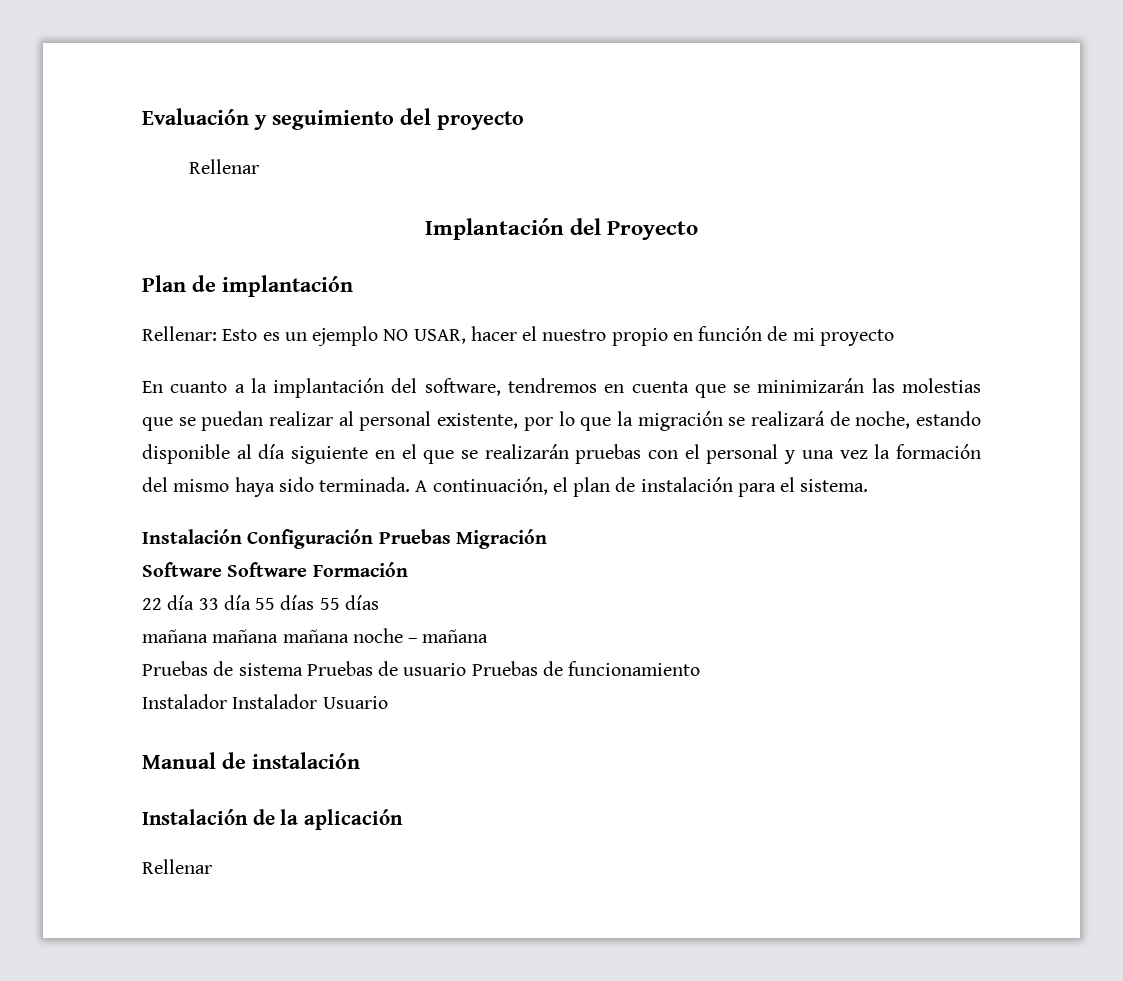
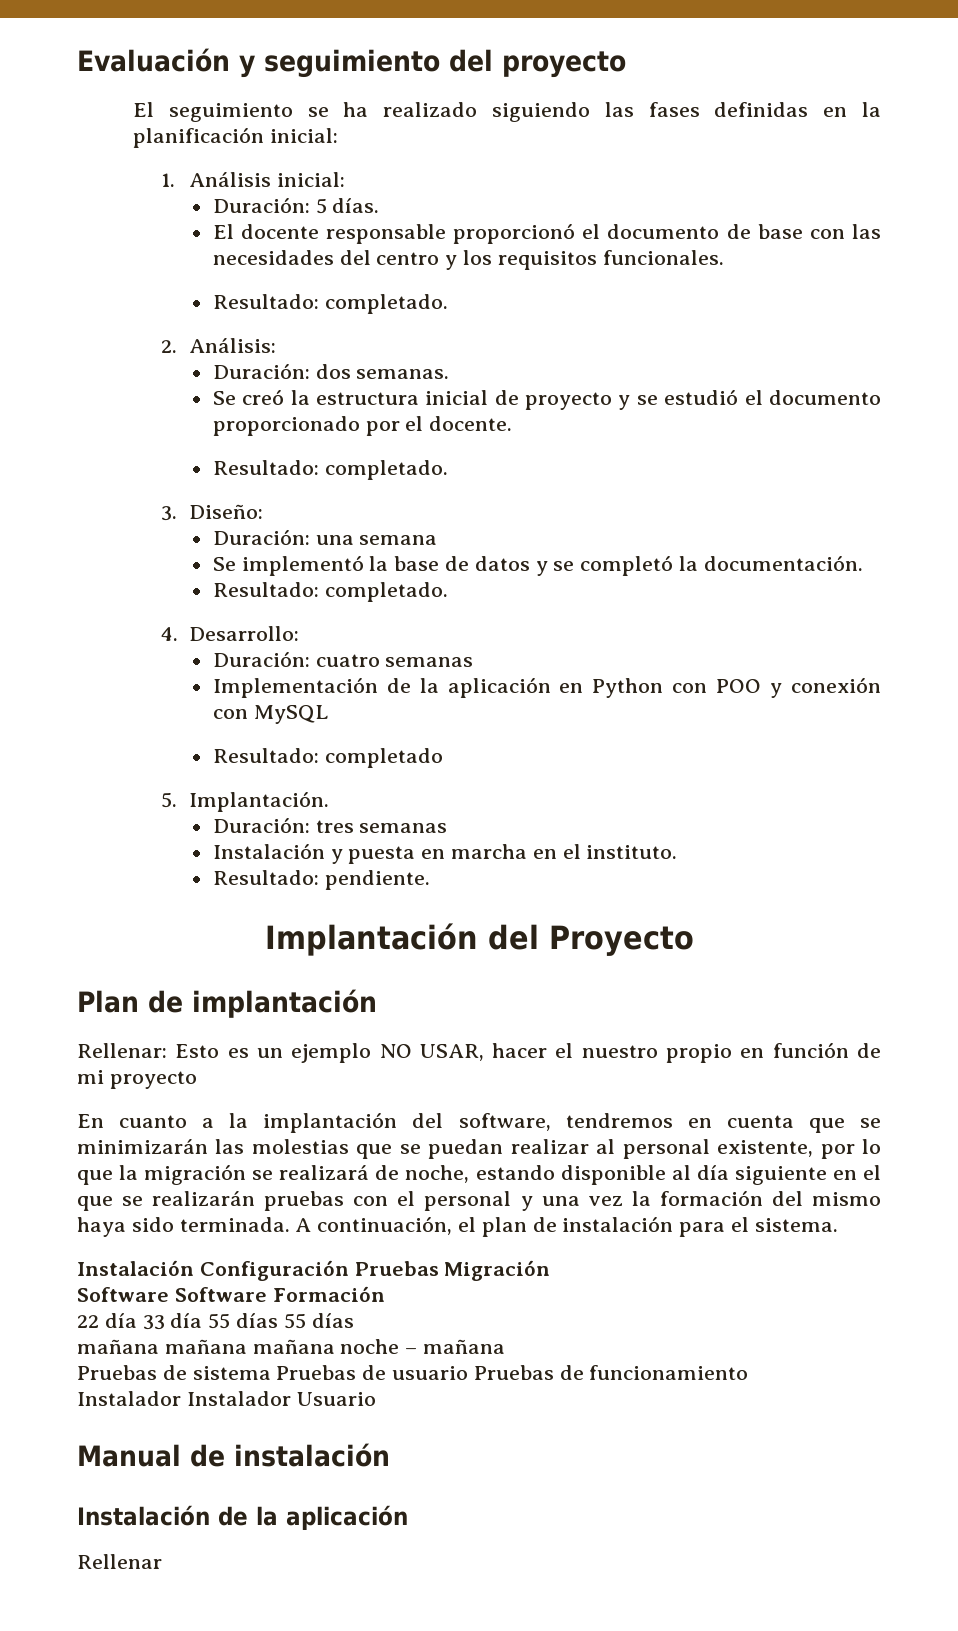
  Evaluación y seguimiento del proyecto
- Rellenar
+ El seguimiento se ha realizado siguiendo las fases definidas en la planificación inicial:
+ 1. Análisis inicial:
+ Duración: 5 días.
+ El docente responsable proporcionó el documento de base con las necesidades del centro y los requisitos funcionales.
+ Resultado: completado.
+ 2. Análisis:
+ Duración: dos semanas.
+ Se creó la estructura inicial de proyecto y se estudió el documento proporcionado por el docente.
+ Resultado: completado.
+ 3. Diseño:
+ Duración: una semana
+ Se implementó la base de datos y se completó la documentación.
+ Resultado: completado.
+ 4. Desarrollo:
+ Duración: cuatro semanas
+ Implementación de la aplicación en Python con POO y conexión con MySQL
+ Resultado: completado
+ 5. Implantación.
+ Duración: tres semanas
+ Instalación y puesta en marcha en el instituto.
+ Resultado: pendiente.

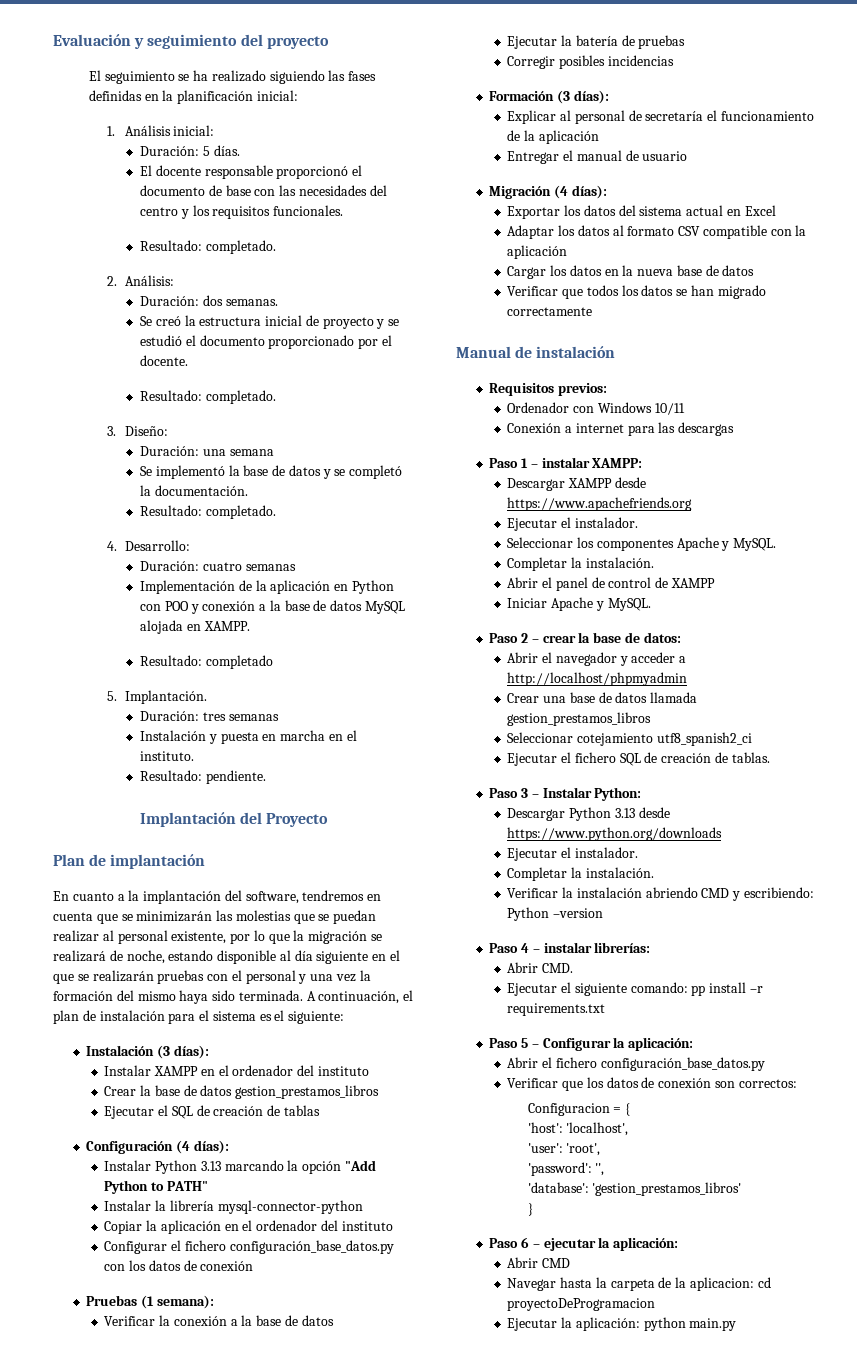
- Implementación de la aplicación en Python con POO y conexión con MySQL
+ Implementación de la aplicación en Python con POO y conexión a la base de datos MySQL alojada en XAMPP.
- Rellenar: Esto es un ejemplo NO USAR, hacer el nuestro propio en función de mi proyecto
- A continuación, el plan de instalación para el sistema.
- Instalación Configuración Pruebas Migración
- Software Software Formación
- 22 día 33 día 55 días 55 días
- mañana mañana mañana noche – mañana
- Pruebas de sistema Pruebas de usuario Pruebas de funcionamiento
- Instalador Instalador Usuario
+ A continuación, el plan de instalación para el sistema es el siguiente:
+ Instalación (3 días):
+ Instalar XAMPP en el ordenador del instituto
+ Crear la base de datos gestion_prestamos_libros
+ Ejecutar el SQL de creación de tablas
+ Configuración (4 días):
+ Instalar Python 3.13 marcando la opción "Add Python to PATH"
+ Instalar la librería mysql-connector-python
+ Copiar la aplicación en el ordenador del instituto
+ Configurar el fichero configuración_base_datos.py con los datos de conexión
+ Pruebas (1 semana):
+ Verificar la conexión a la base de datos
+ Ejecutar la batería de pruebas
+ Corregir posibles incidencias
+ Formación (3 días):
+ Explicar al personal de secretaría el funcionamiento de la aplicación
+ Entregar el manual de usuario
+ Migración (4 días):
+ Exportar los datos del sistema actual en Excel
+ Adaptar los datos al formato CSV compatible con la aplicación
+ Cargar los datos en la nueva base de datos
+ Verificar que todos los datos se han migrado correctamente
  Manual de instalación
- Instalación de la aplicación
- Rellenar
+ Requisitos previos:
+ Ordenador con Windows 10/11
+ Conexión a internet para las descargas
+ Paso 1 – instalar XAMPP:
+ Descargar XAMPP desde https://www.apachefriends.org
+ Ejecutar el instalador.
+ Seleccionar los componentes Apache y MySQL.
+ Completar la instalación.
+ Abrir el panel de control de XAMPP
+ Iniciar Apache y MySQL.
+ Paso 2 – crear la base de datos:
+ Abrir el navegador y acceder a http://localhost/phpmyadmin
+ Crear una base de datos llamada gestion_prestamos_libros
+ Seleccionar cotejamiento utf8_spanish2_ci
+ Ejecutar el fichero SQL de creación de tablas.
+ Paso 3 – Instalar Python:
+ Descargar Python 3.13 desde https://www.python.org/downloads
+ Ejecutar el instalador.
+ Completar la instalación.
+ Verificar la instalación abriendo CMD y escribiendo: Python –version
+ Paso 4 – instalar librerías:
+ Abrir CMD.
+ Ejecutar el siguiente comando: pp install –r requirements.txt
+ Paso 5 – Configurar la aplicación:
+ Abrir el fichero configuración_base_datos.py
+ Verificar que los datos de conexión son correctos:
+ Configuracion = {
+ 'host': 'localhost',
+ 'user': 'root',
+ 'password': '',
+ 'database': 'gestion_prestamos_libros'
+ }
+ Paso 6 – ejecutar la aplicación:
+ Abrir CMD
+ Navegar hasta la carpeta de la aplicacion: cd proyectoDeProgramacion
+ Ejecutar la aplicación: python main.py

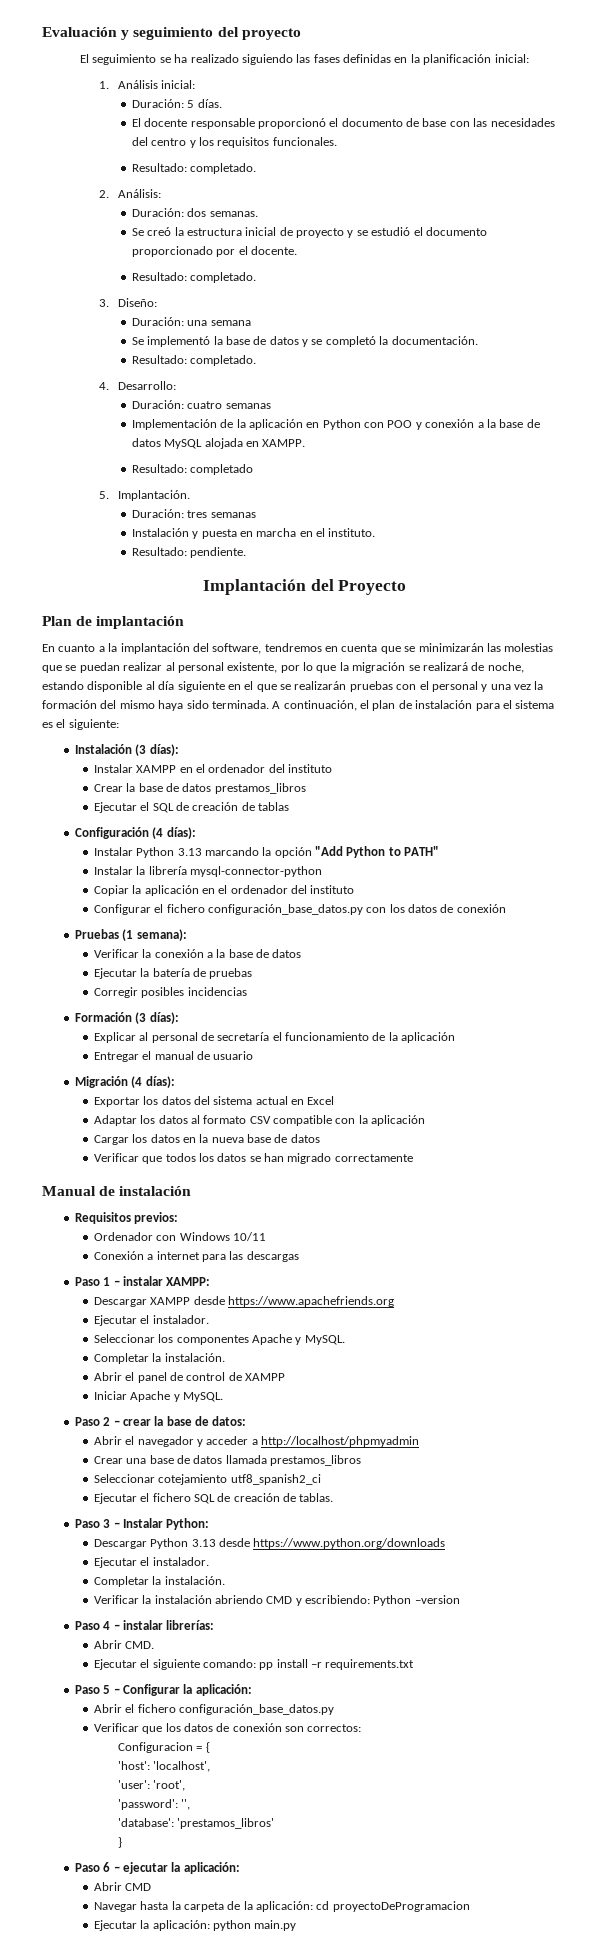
- Crear la base de datos gestion_prestamos_libros
+ Crear la base de datos prestamos_libros
- Crear una base de datos llamada gestion_prestamos_libros
+ Crear una base de datos llamada prestamos_libros
- 'database': 'gestion_prestamos_libros'
+ 'database': 'prestamos_libros'
- Navegar hasta la carpeta de la aplicacion: cd proyectoDeProgramacion
+ Navegar hasta la carpeta de la aplicación: cd proyectoDeProgramacion

